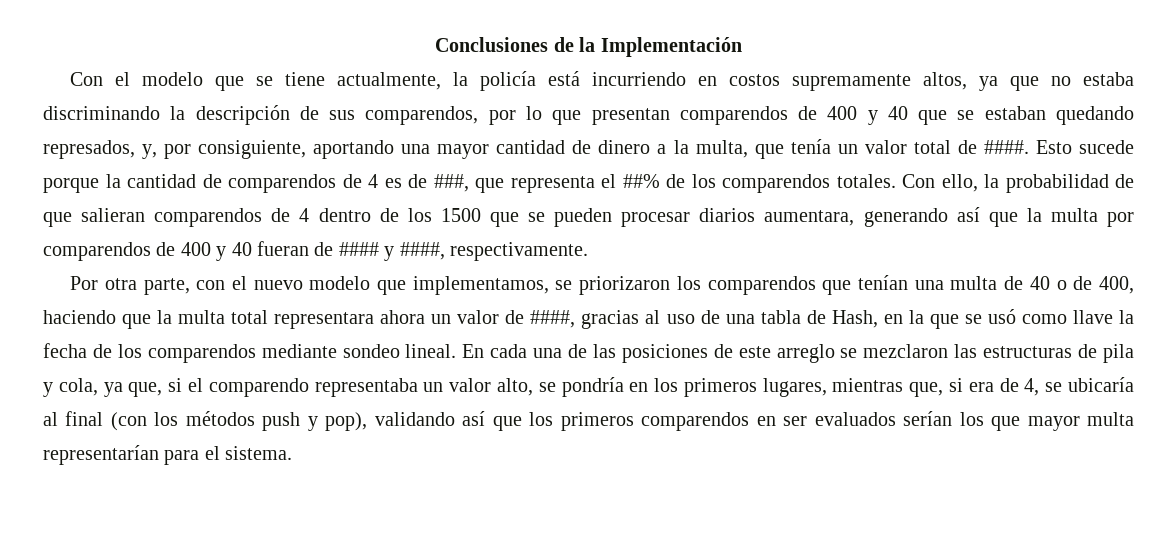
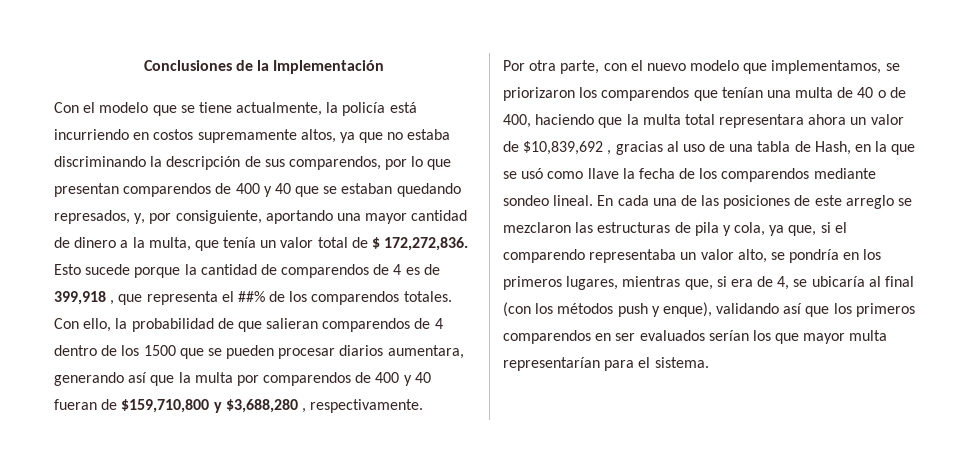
- Con el modelo que se tiene actualmente, la policía está incurriendo en costos supremamente altos, ya que no estaba discriminando la descripción de sus comparendos, por lo que presentan comparendos de 400 y 40 que se estaban quedando represados, y, por consiguiente, aportando una mayor cantidad de dinero a la multa, que tenía un valor total de ####.
+ Con el modelo que se tiene actualmente, la policía está incurriendo en costos supremamente altos, ya que no estaba discriminando la descripción de sus comparendos, por lo que presentan comparendos de 400 y 40 que se estaban quedando represados, y, por consiguiente, aportando una mayor cantidad de dinero a la multa, que tenía un valor total de $ 172,272,836.
- Esto sucede porque la cantidad de comparendos de 4 es de ###, que representa el ##% de los comparendos totales.
+ Esto sucede porque la cantidad de comparendos de 4 es de 399,918 , que representa el ##% de los comparendos totales.
- Con ello, la probabilidad de que salieran comparendos de 4 dentro de los 1500 que se pueden procesar diarios aumentara, generando así que la multa por comparendos de 400 y 40 fueran de #### y ####, respectivamente.
+ Con ello, la probabilidad de que salieran comparendos de 4 dentro de los 1500 que se pueden procesar diarios aumentara, generando así que la multa por comparendos de 400 y 40 fueran de $159,710,800 y $3,688,280 , respectivamente.
- Por otra parte, con el nuevo modelo que implementamos, se priorizaron los comparendos que tenían una multa de 40 o de 400, haciendo que la multa total representara ahora un valor de ####, gracias al uso de una tabla de Hash, en la que se usó como llave la fecha de los comparendos mediante sondeo lineal.
+ Por otra parte, con el nuevo modelo que implementamos, se priorizaron los comparendos que tenían una multa de 40 o de 400, haciendo que la multa total representara ahora un valor de $10,839,692 , gracias al uso de una tabla de Hash, en la que se usó como llave la fecha de los comparendos mediante sondeo lineal.
- En cada una de las posiciones de este arreglo se mezclaron las estructuras de pila y cola, ya que, si el comparendo representaba un valor alto, se pondría en los primeros lugares, mientras que, si era de 4, se ubicaría al final (con los métodos push y pop), validando así que los primeros comparendos en ser evaluados serían los que mayor multa representarían para el sistema.
+ En cada una de las posiciones de este arreglo se mezclaron las estructuras de pila y cola, ya que, si el comparendo representaba un valor alto, se pondría en los primeros lugares, mientras que, si era de 4, se ubicaría al final (con los métodos push y enque), validando así que los primeros comparendos en ser evaluados serían los que mayor multa representarían para el sistema.

